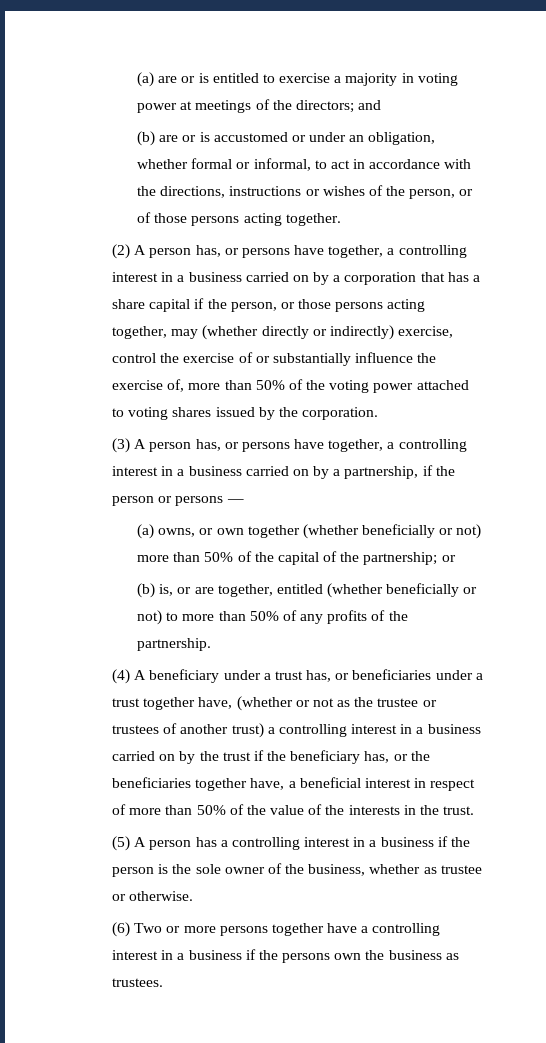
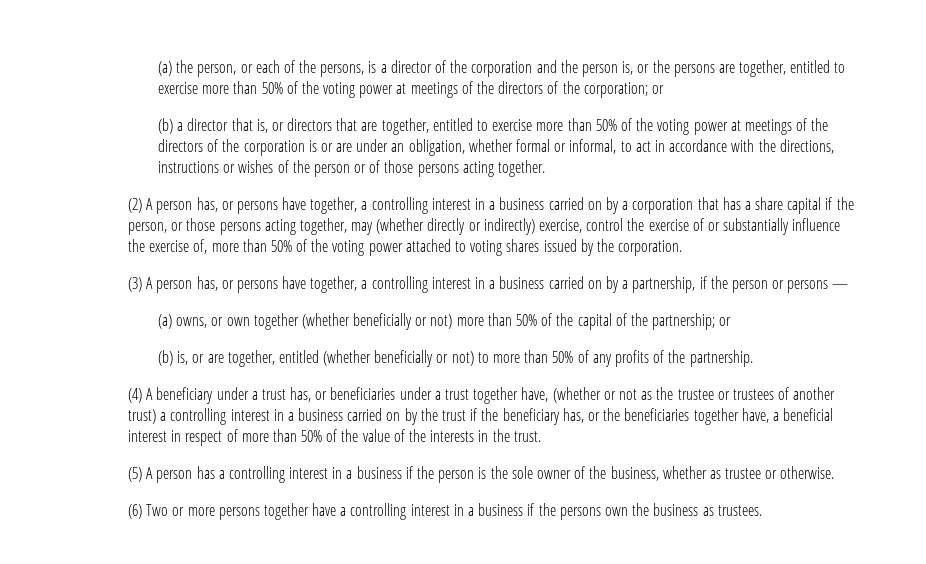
- (a) are or is entitled to exercise a majority in voting power at meetings of the directors; and
- (b) are or is accustomed or under an obligation, whether formal or informal, to act in accordance with the directions, instructions or wishes of the person, or of those persons acting together.
+ (a) the person, or each of the persons, is a director of the corporation and the person is, or the persons are together, entitled to exercise more than 50% of the voting power at meetings of the directors of the corporation; or
+ (b) a director that is, or directors that are together, entitled to exercise more than 50% of the voting power at meetings of the directors of the corporation is or are under an obligation, whether formal or informal, to act in accordance with the directions, instructions or wishes of the person or of those persons acting together.

